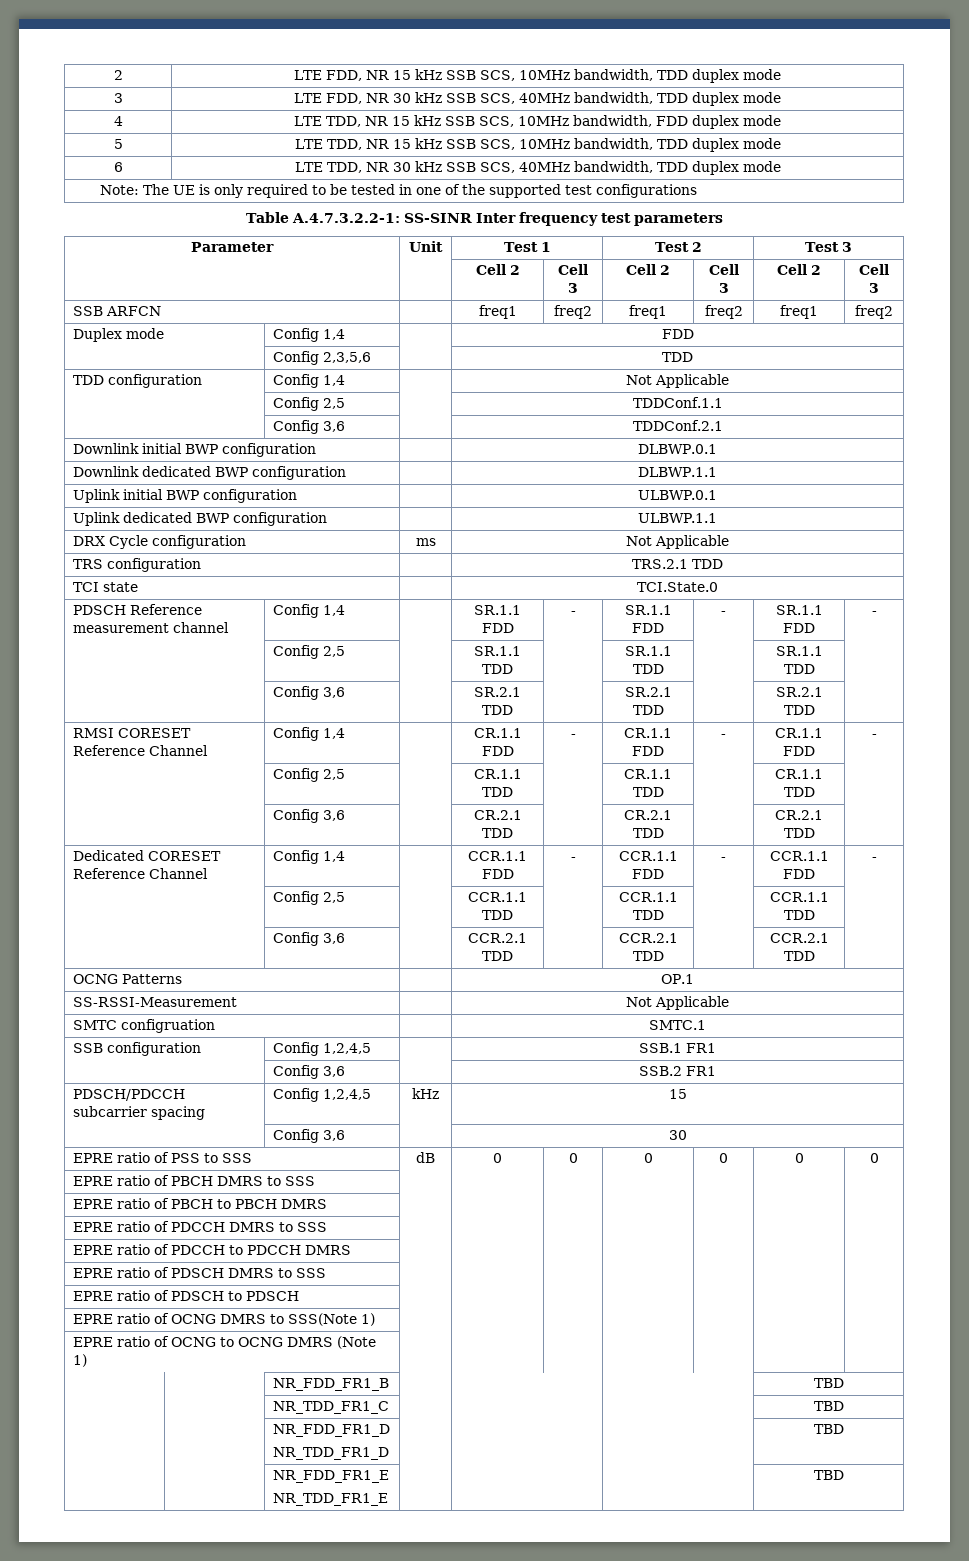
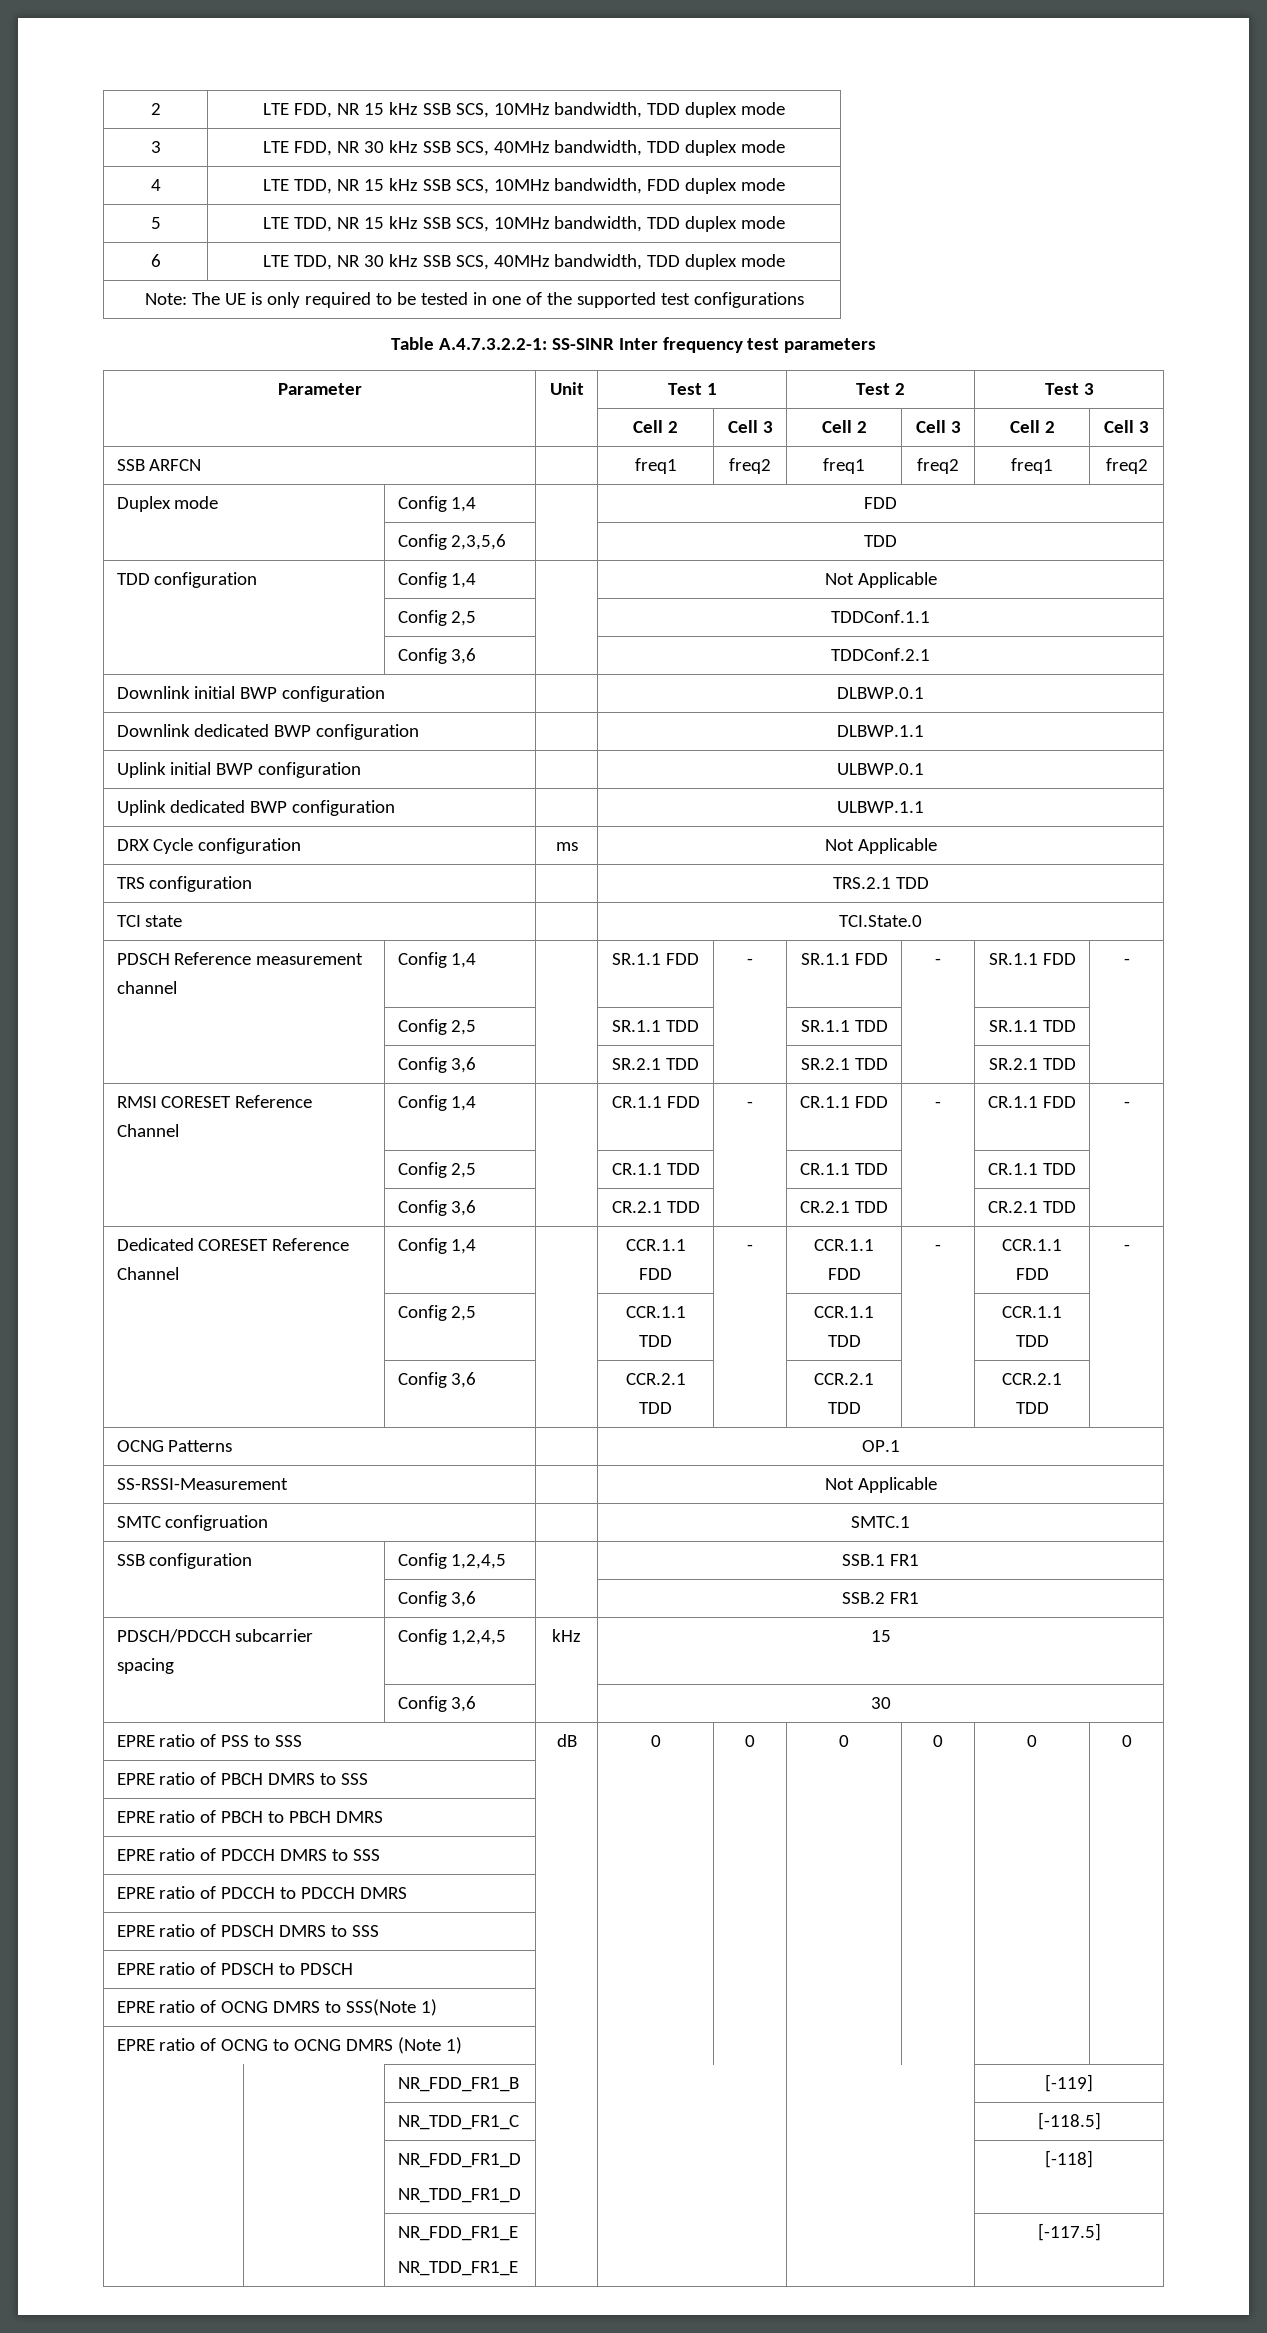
- | | NR_FDD_FR1_B | | | | TBD
+ | | NR_FDD_FR1_B | | | | [-119]
- | | NR_TDD_FR1_C | | | | TBD
+ | | NR_TDD_FR1_C | | | | [-118.5]
  | | NR_FDD_FR1_D
- NR_TDD_FR1_D | | | | TBD
+ NR_TDD_FR1_D | | | | [-118]
  | | NR_FDD_FR1_E
- NR_TDD_FR1_E | | | | TBD
+ NR_TDD_FR1_E | | | | [-117.5]

